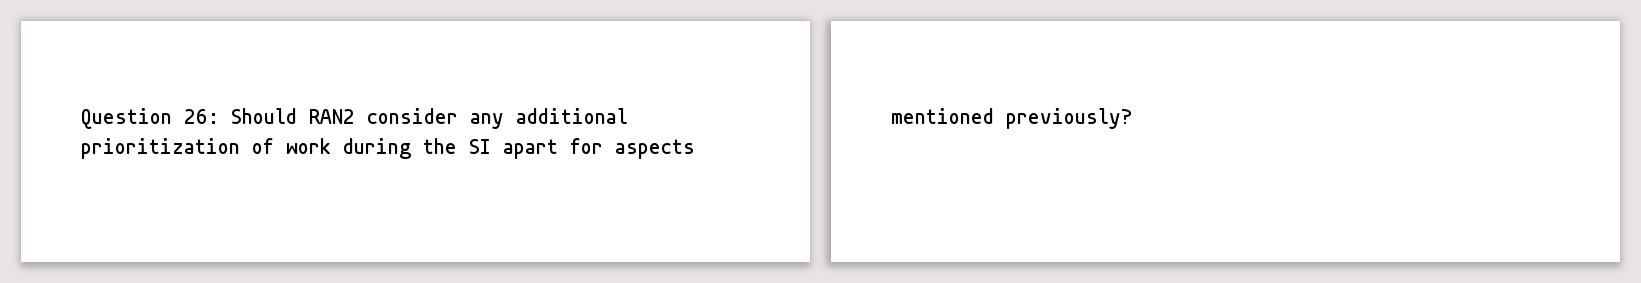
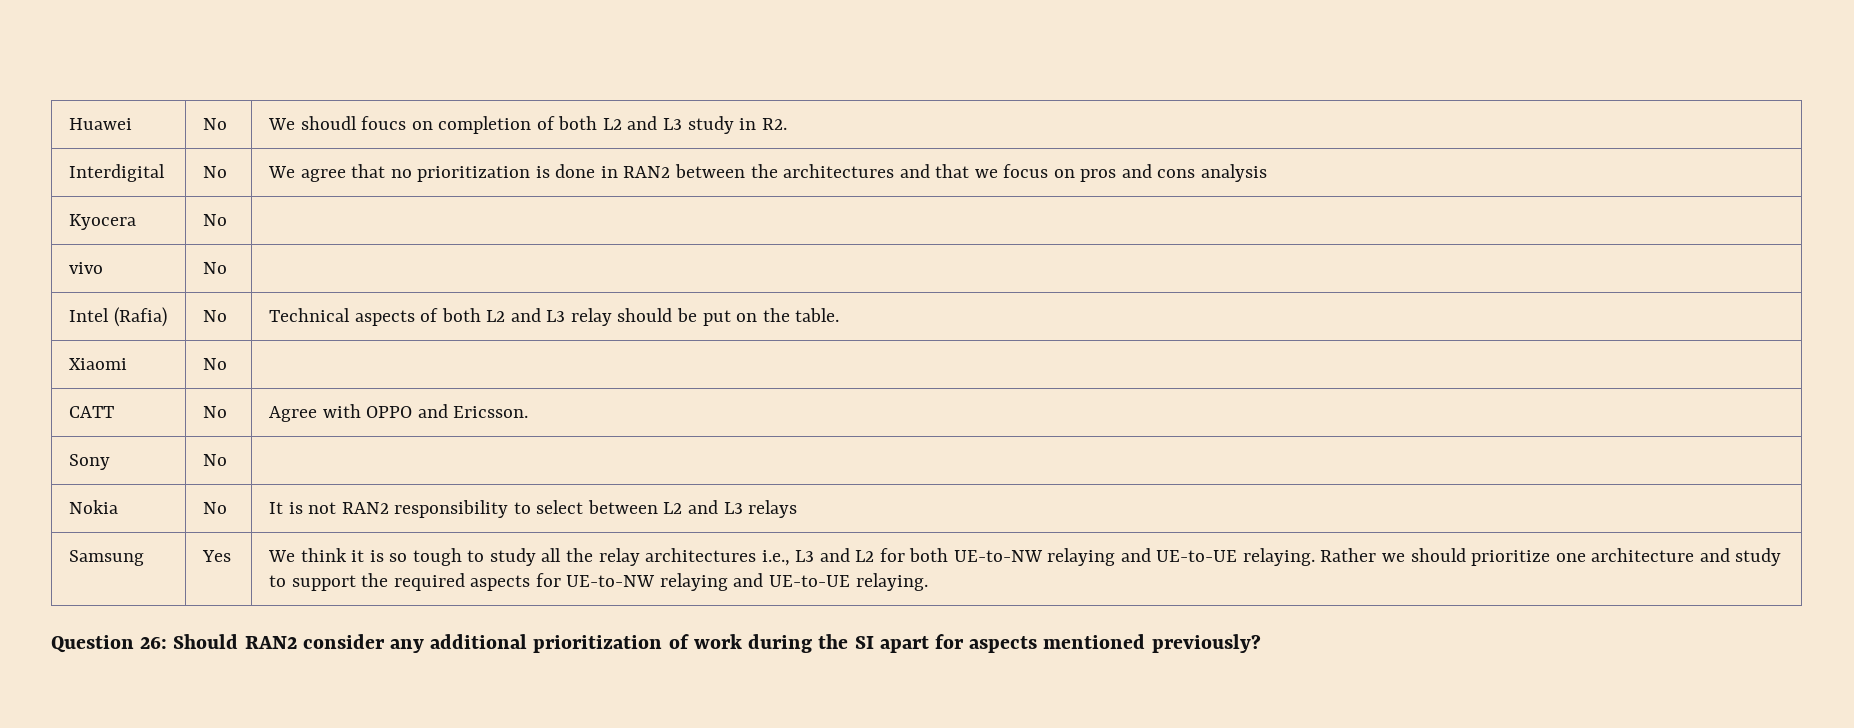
+ Huawei | No | We shoudl foucs on completion of both L2 and L3 study in R2.
+ Interdigital | No | We agree that no prioritization is done in RAN2 between the architectures and that we focus on pros and cons analysis
+ Kyocera | No |
+ vivo | No |
+ Intel (Rafia) | No | Technical aspects of both L2 and L3 relay should be put on the table.
+ Xiaomi | No |
+ CATT | No | Agree with OPPO and Ericsson.
+ Sony | No |
+ Nokia | No | It is not RAN2 responsibility to select between L2 and L3 relays
+ Samsung | Yes | We think it is so tough to study all the relay architectures i.e., L3 and L2 for both UE-to-NW relaying and UE-to-UE relaying. Rather we should prioritize one architecture and study to support the required aspects for UE-to-NW relaying and UE-to-UE relaying.

